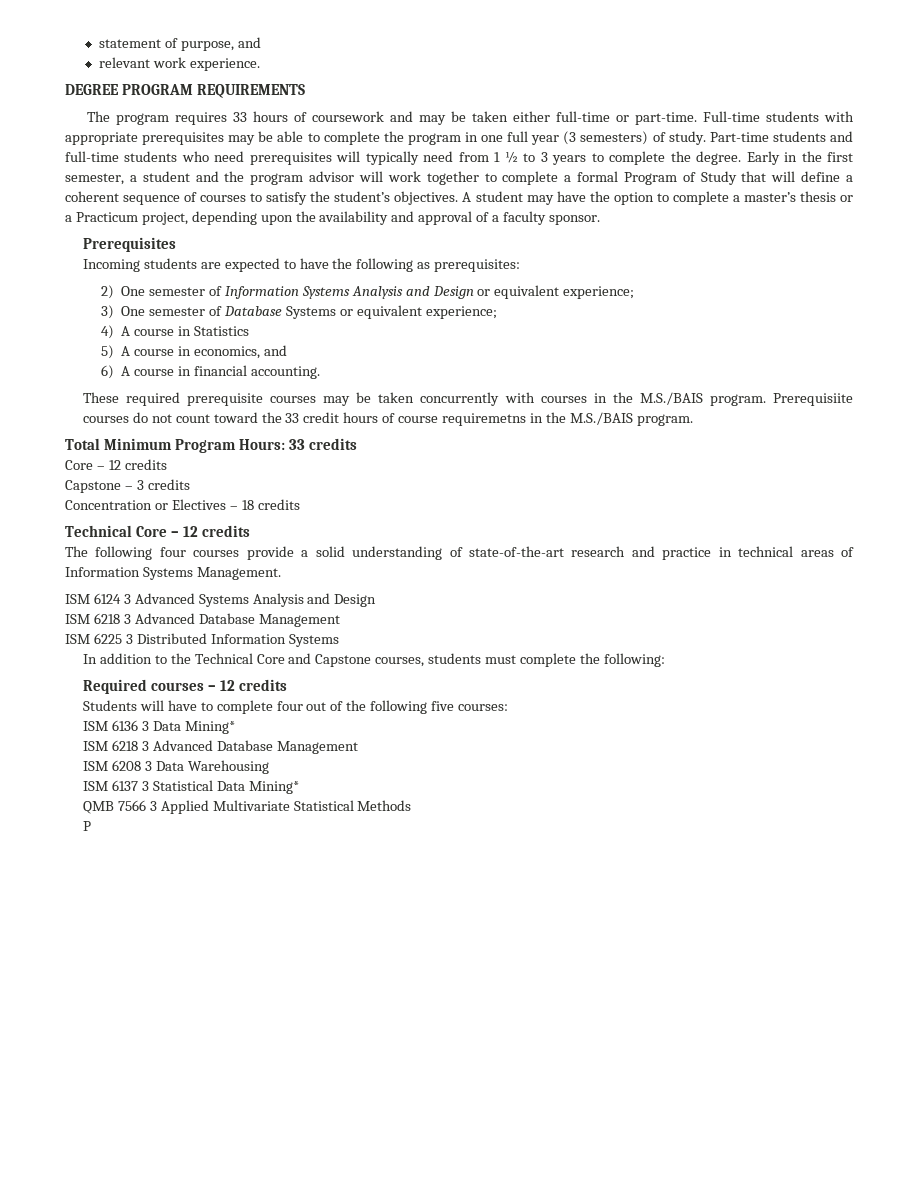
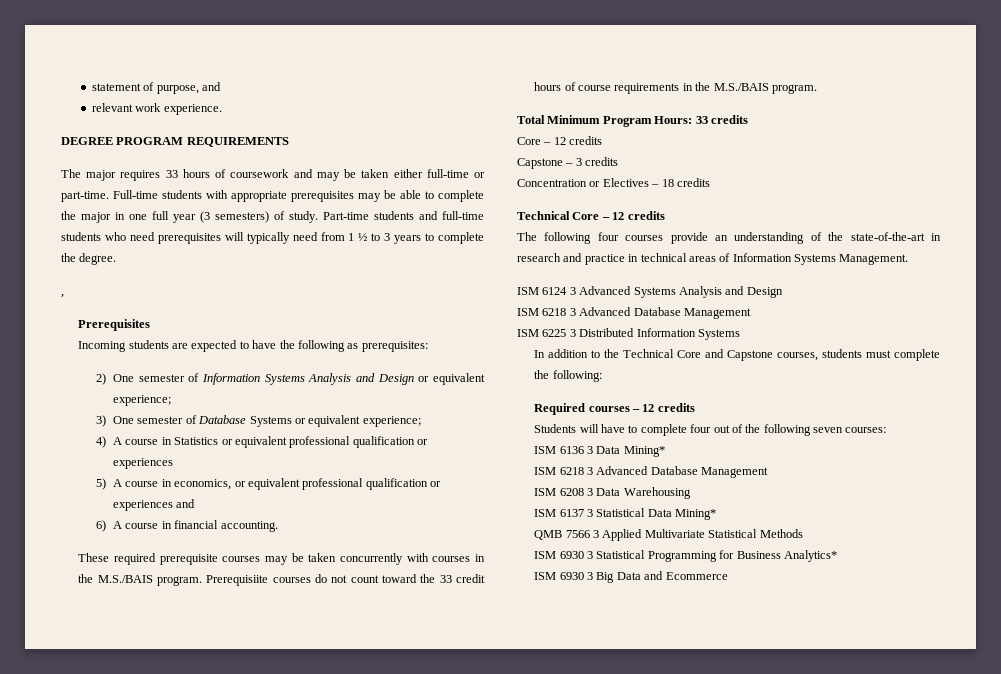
- The program requires 33 hours of coursework and may be taken either full-time or part-time.
+ The major requires 33 hours of coursework and may be taken either full-time or part-time.
- Full-time students with appropriate prerequisites may be able to complete the program in one full year (3 semesters) of study.
+ Full-time students with appropriate prerequisites may be able to complete the major in one full year (3 semesters) of study.
- Part-time students and full-time students who need prerequisites will typically need from 1 ½ to 3 years to complete the degree. Early in the first semester, a student and the program advisor will work together to complete a formal Program of Study that will define a coherent sequence of courses to satisfy the student’s objectives. A student may have the option to complete a master’s thesis or a Practicum project, depending upon the availability and approval of a faculty sponsor.
+ Part-time students and full-time students who need prerequisites will typically need from 1 ½ to 3 years to complete the degree.
+ ,
- 4) A course in Statistics
+ 4) A course in Statistics or equivalent professional qualification or experiences
- 5) A course in economics, and
+ 5) A course in economics, or equivalent professional qualification or experiences and
- Prerequisiite courses do not count toward the 33 credit hours of course requiremetns in the M.S./BAIS program.
+ Prerequisiite courses do not count toward the 33 credit hours of course requirements in the M.S./BAIS program.
- The following four courses provide a solid understanding of state-of-the-art research and practice in technical areas of Information Systems Management.
+ The following four courses provide an understanding of the state-of-the-art in research and practice in technical areas of Information Systems Management.
- Students will have to complete four out of the following five courses:
+ Students will have to complete four out of the following seven courses:
- P
+ ISM 6930 3 Statistical Programming for Business Analytics*
+ ISM 6930 3 Big Data and Ecommerce

